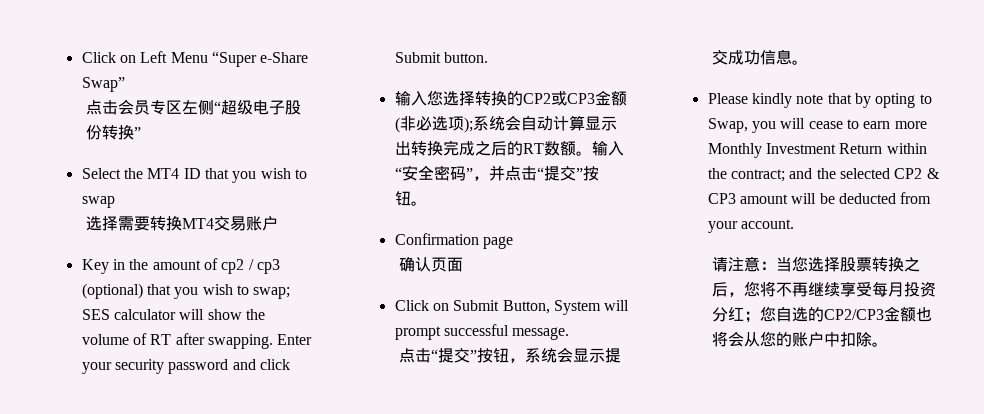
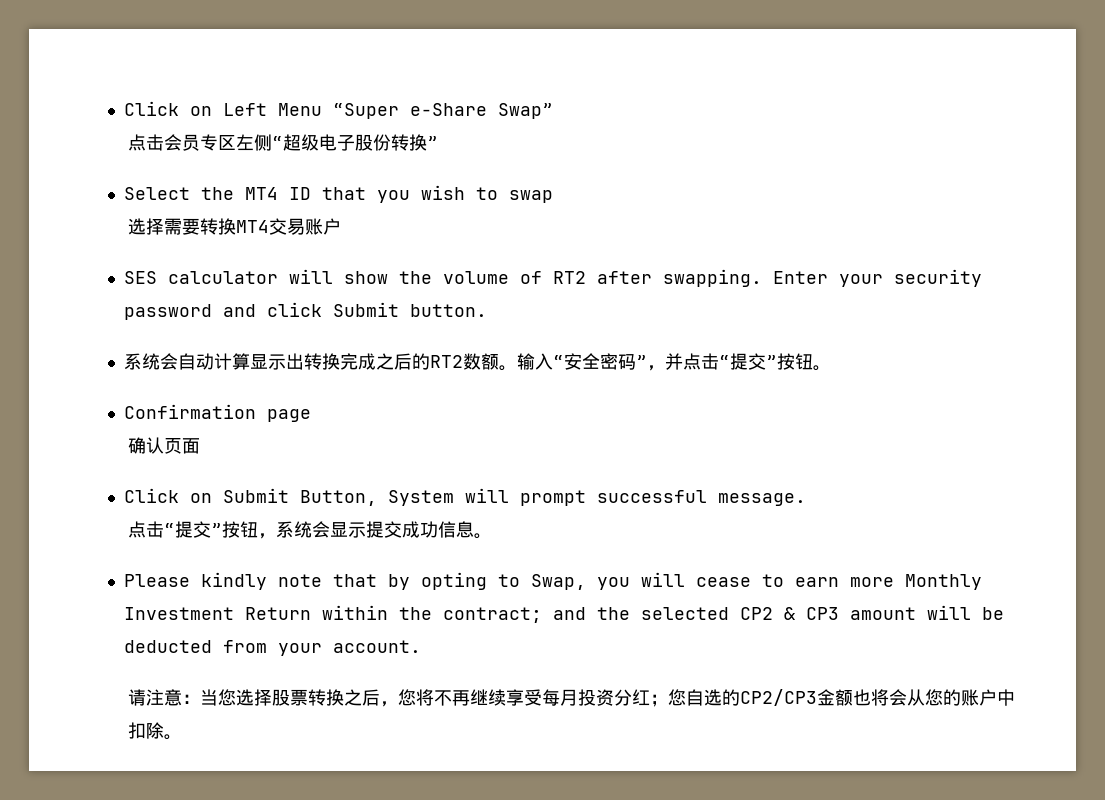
- Key in the amount of cp2 / cp3 (optional) that you wish to swap; SES calculator will show the volume of RT after swapping.
+ SES calculator will show the volume of RT2 after swapping.
- 输入您选择转换的CP2或CP3金额(非必选项);系统会自动计算显示出转换完成之后的RT数额。
+ 系统会自动计算显示出转换完成之后的RT2数额。

